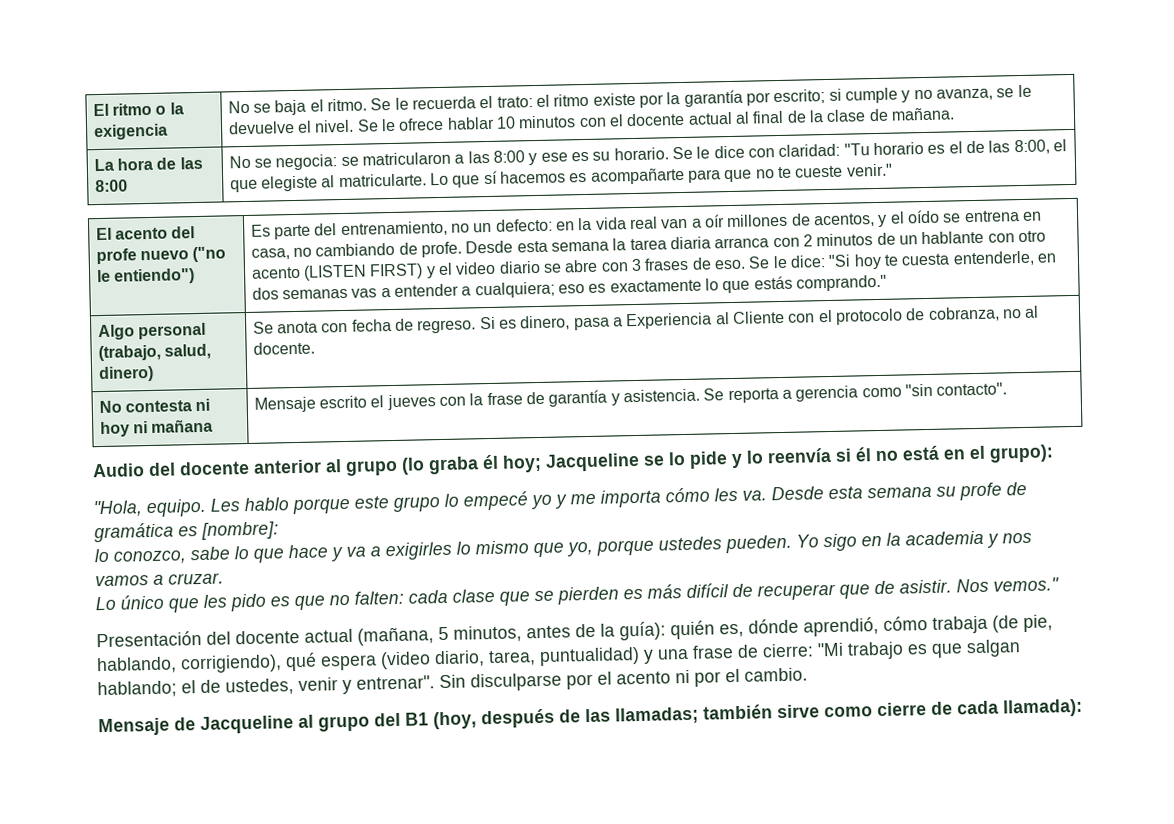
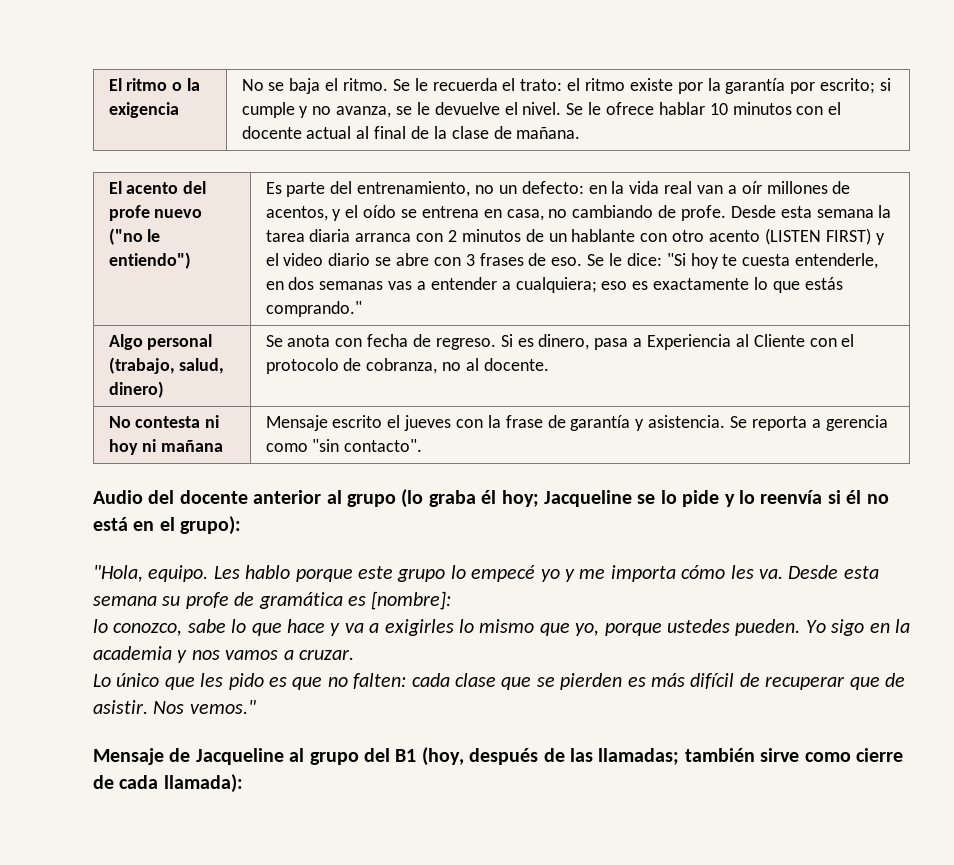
- La hora de las 8:00 | No se negocia: se matricularon a las 8:00 y ese es su horario. Se le dice con claridad: "Tu horario es el de las 8:00, el que elegiste al matricularte. Lo que sí hacemos es acompañarte para que no te cueste venir."
- Presentación del docente actual (mañana, 5 minutos, antes de la guía): quién es, dónde aprendió, cómo trabaja (de pie, hablando, corrigiendo), qué espera (video diario, tarea, puntualidad) y una frase de cierre: "Mi trabajo es que salgan hablando; el de ustedes, venir y entrenar". Sin disculparse por el acento ni por el cambio.

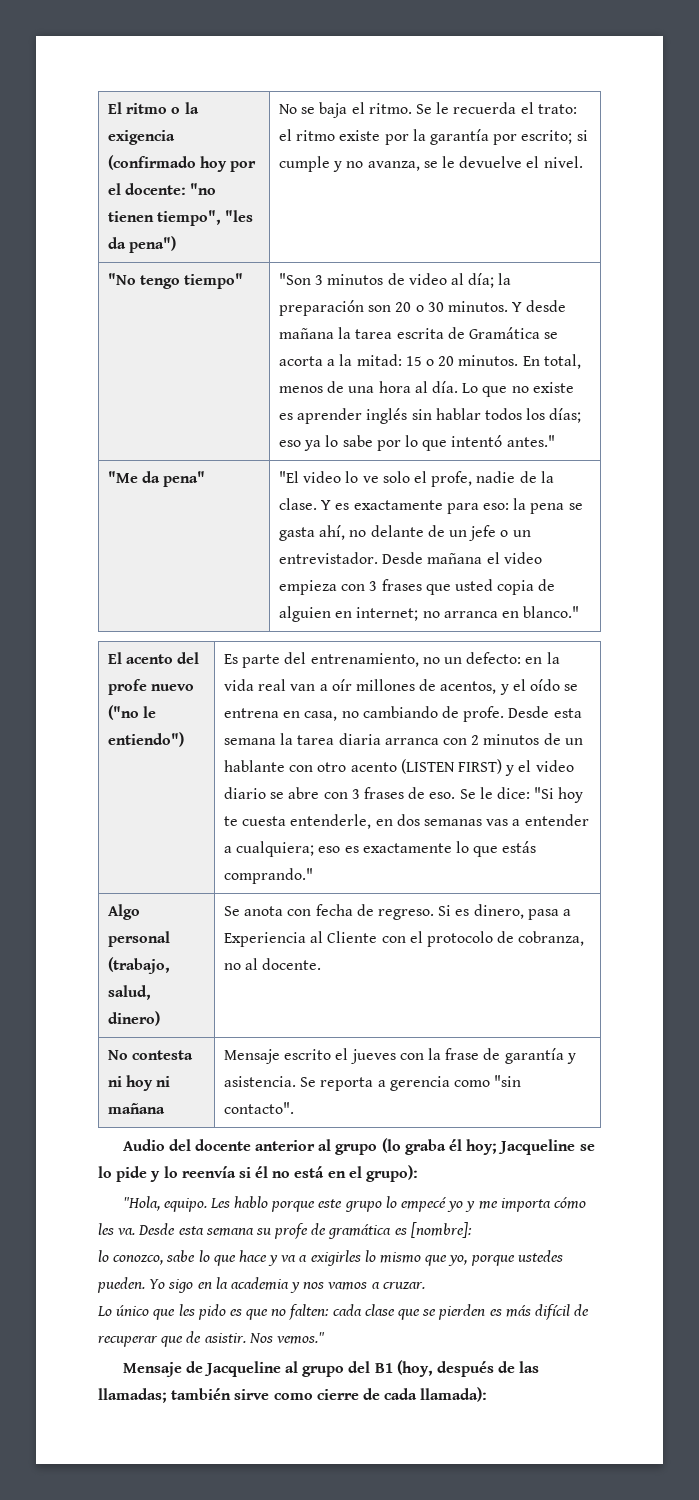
- El ritmo o la exigencia
+ El ritmo o la exigencia (confirmado hoy por el docente: "no tienen tiempo", "les da pena")
- Se le recuerda el trato: el ritmo existe por la garantía por escrito; si cumple y no avanza, se le devuelve el nivel. Se le ofrece hablar 10 minutos con el docente actual al final de la clase de mañana.
+ Se le recuerda el trato: el ritmo existe por la garantía por escrito; si cumple y no avanza, se le devuelve el nivel.
+ "No tengo tiempo" | "Son 3 minutos de video al día; la preparación son 20 o 30 minutos. Y desde mañana la tarea escrita de Gramática se acorta a la mitad: 15 o 20 minutos. En total, menos de una hora al día. Lo que no existe es aprender inglés sin hablar todos los días; eso ya lo sabe por lo que intentó antes."
+ "Me da pena" | "El video lo ve solo el profe, nadie de la clase. Y es exactamente para eso: la pena se gasta ahí, no delante de un jefe o un entrevistador. Desde mañana el video empieza con 3 frases que usted copia de alguien en internet; no arranca en blanco."

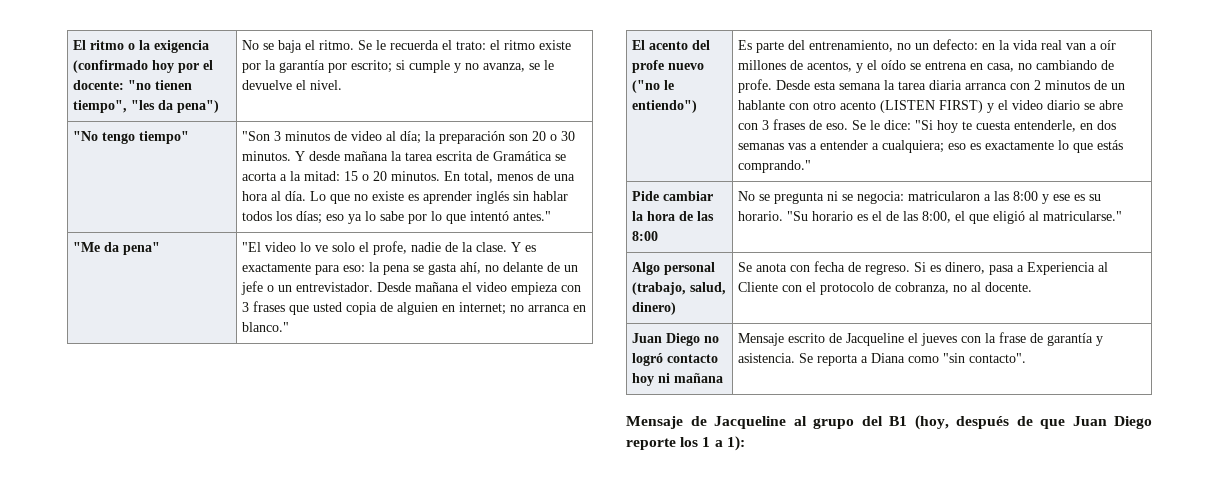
+ Pide cambiar la hora de las 8:00 | No se pregunta ni se negocia: matricularon a las 8:00 y ese es su horario. "Su horario es el de las 8:00, el que eligió al matricularse."
- No contesta ni hoy ni mañana | Mensaje escrito el jueves con la frase de garantía y asistencia. Se reporta a gerencia como "sin contacto".
+ Juan Diego no logró contacto hoy ni mañana | Mensaje escrito de Jacqueline el jueves con la frase de garantía y asistencia. Se reporta a Diana como "sin contacto".
- Audio del docente anterior al grupo (lo graba él hoy; Jacqueline se lo pide y lo reenvía si él no está en el grupo):
- "Hola, equipo. Les hablo porque este grupo lo empecé yo y me importa cómo les va. Desde esta semana su profe de gramática es [nombre]:
- lo conozco, sabe lo que hace y va a exigirles lo mismo que yo, porque ustedes pueden. Yo sigo en la academia y nos vamos a cruzar.
- Lo único que les pido es que no falten: cada clase que se pierden es más difícil de recuperar que de asistir. Nos vemos."
- Mensaje de Jacqueline al grupo del B1 (hoy, después de las llamadas; también sirve como cierre de cada llamada):
+ Mensaje de Jacqueline al grupo del B1 (hoy, después de que Juan Diego reporte los 1 a 1):

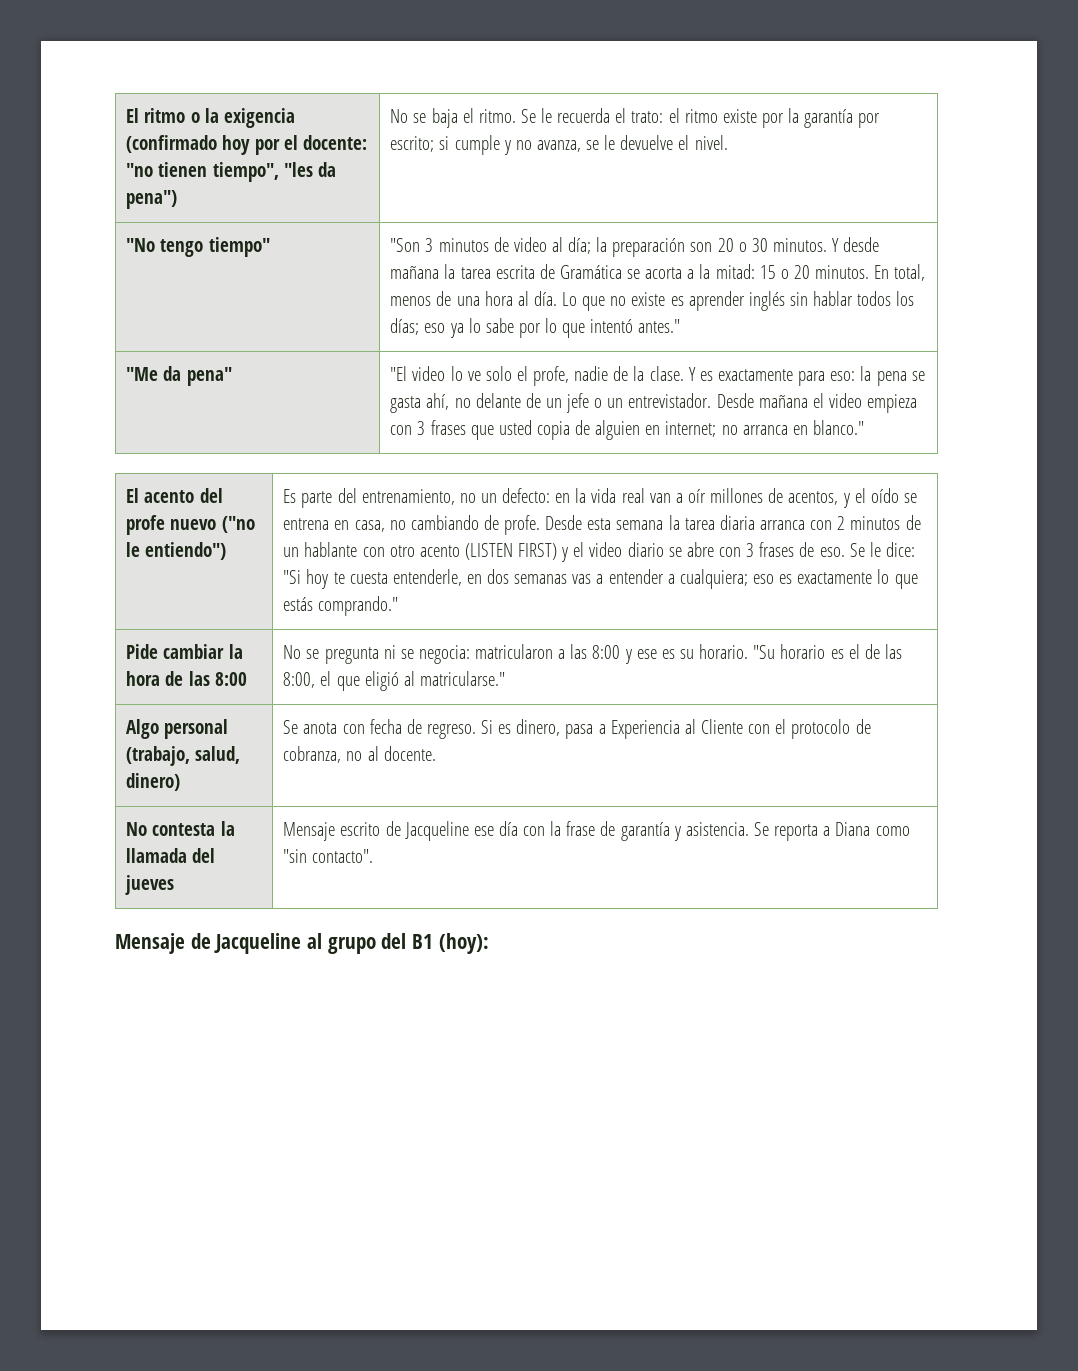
- Juan Diego no logró contacto hoy ni mañana | Mensaje escrito de Jacqueline el jueves con la frase de garantía y asistencia. Se reporta a Diana como "sin contacto".
+ No contesta la llamada del jueves | Mensaje escrito de Jacqueline ese día con la frase de garantía y asistencia. Se reporta a Diana como "sin contacto".
- Mensaje de Jacqueline al grupo del B1 (hoy, después de que Juan Diego reporte los 1 a 1):
+ Mensaje de Jacqueline al grupo del B1 (hoy):

